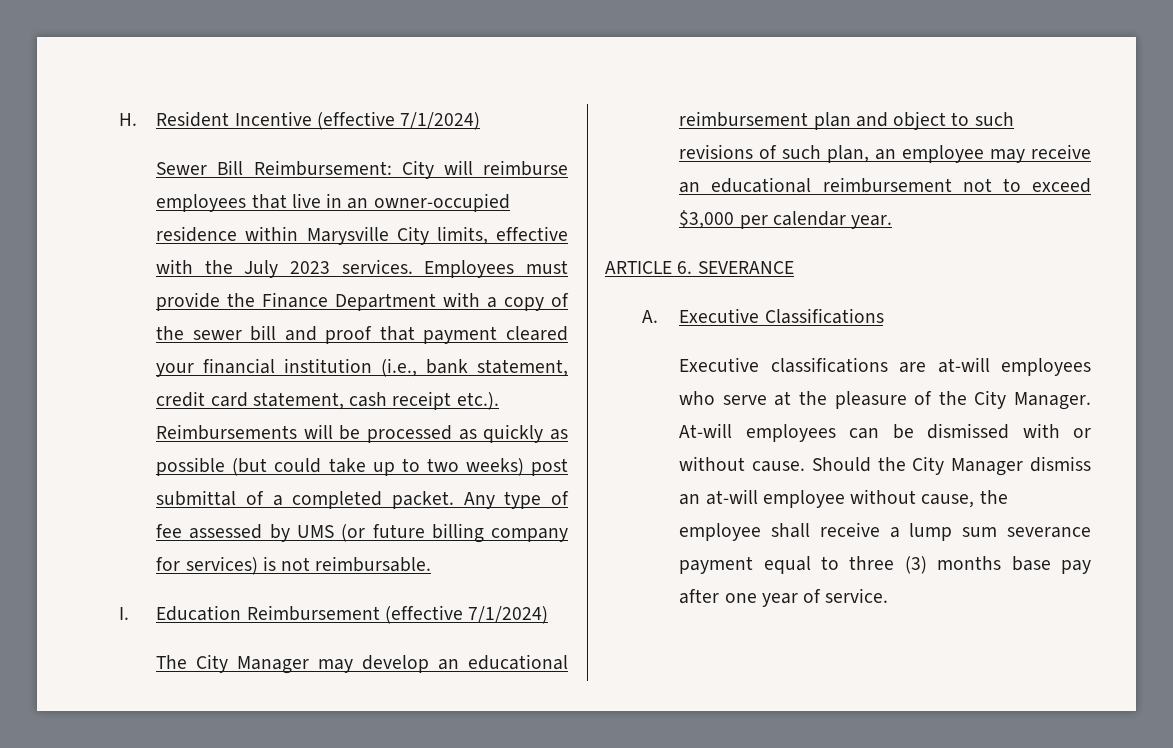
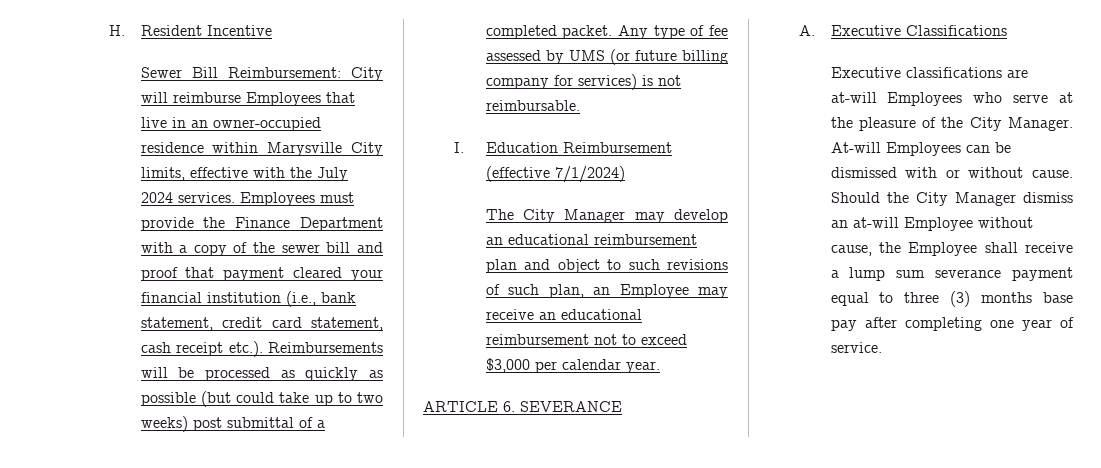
- H. Resident Incentive (effective 7/1/2024)
+ H. Resident Incentive
- Sewer Bill Reimbursement: City will reimburse employees that live in an owner-occupied residence within Marysville City limits, effective with the July 2023 services.
+ Sewer Bill Reimbursement: City will reimburse Employees that live in an owner-occupied residence within Marysville City limits, effective with the July 2024 services.
- The City Manager may develop an educational reimbursement plan and object to such revisions of such plan, an employee may receive an educational reimbursement not to exceed $3,000 per calendar year.
+ The City Manager may develop an educational reimbursement plan and object to such revisions of such plan, an Employee may receive an educational reimbursement not to exceed $3,000 per calendar year.
- Executive classifications are at-will employees who serve at the pleasure of the City Manager.
+ Executive classifications are at-will Employees who serve at the pleasure of the City Manager.
- At-will employees can be dismissed with or without cause.
+ At-will Employees can be dismissed with or without cause.
- Should the City Manager dismiss an at-will employee without cause, the employee shall receive a lump sum severance payment equal to three (3) months base pay after one year of service.
+ Should the City Manager dismiss an at-will Employee without cause, the Employee shall receive a lump sum severance payment equal to three (3) months base pay after completing one year of service.

